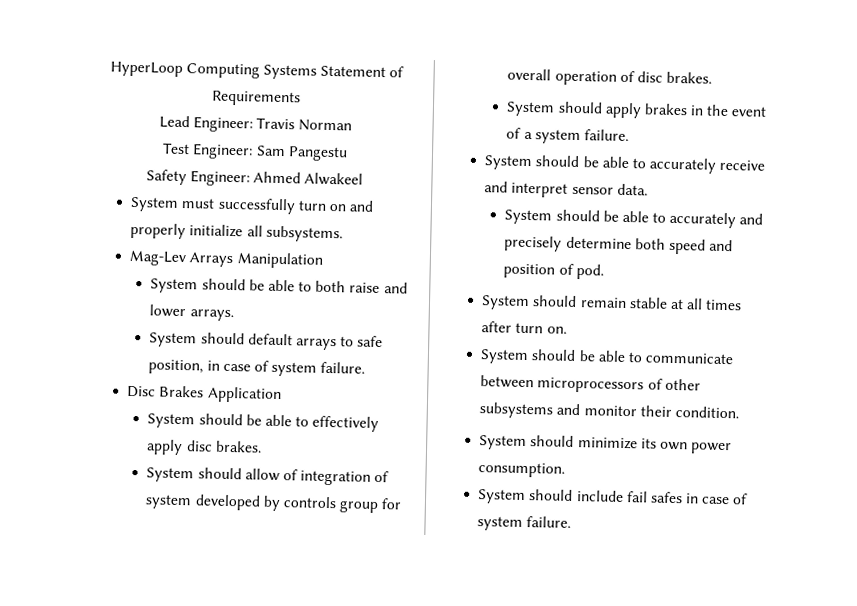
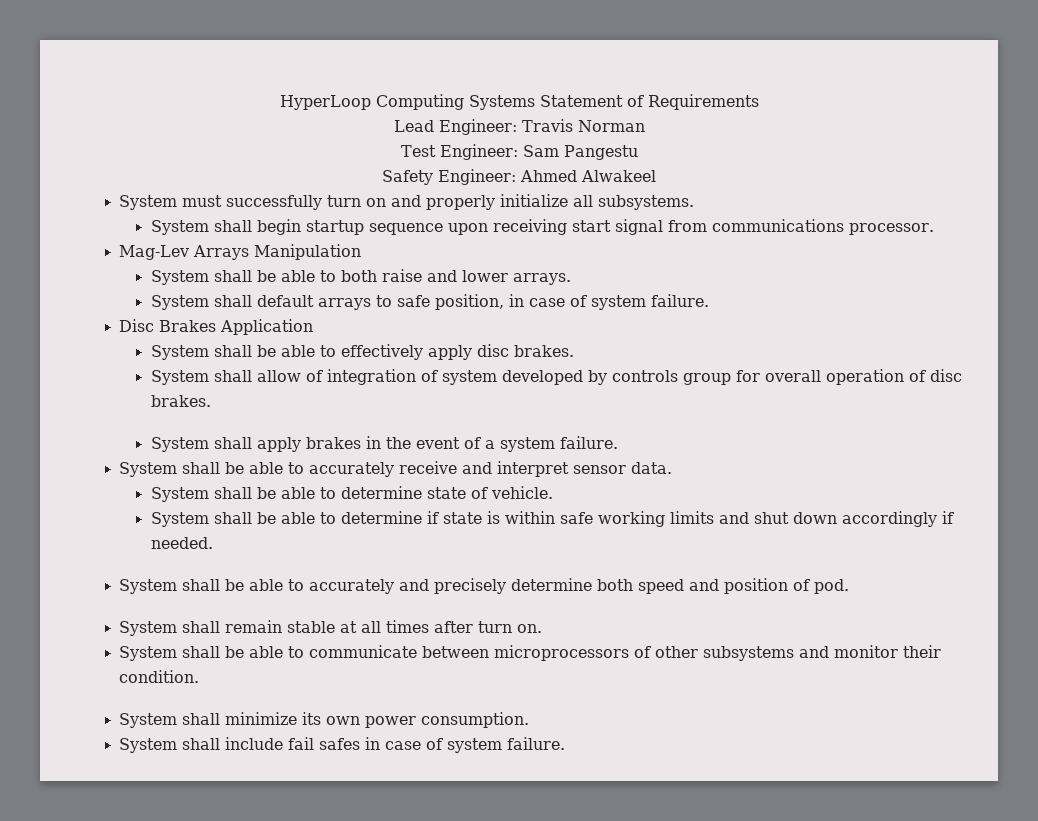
+ System shall begin startup sequence upon receiving start signal from communications processor.
- System should be able to both raise and lower arrays.
+ System shall be able to both raise and lower arrays.
- System should default arrays to safe position, in case of system failure.
+ System shall default arrays to safe position, in case of system failure.
- System should be able to effectively apply disc brakes.
+ System shall be able to effectively apply disc brakes.
- System should allow of integration of system developed by controls group for overall operation of disc brakes.
+ System shall allow of integration of system developed by controls group for overall operation of disc brakes.
- System should apply brakes in the event of a system failure.
+ System shall apply brakes in the event of a system failure.
- System should be able to accurately receive and interpret sensor data.
+ System shall be able to accurately receive and interpret sensor data.
- System should be able to accurately and precisely determine both speed and position of pod.
+ System shall be able to determine state of vehicle.
+ System shall be able to determine if state is within safe working limits and shut down accordingly if needed.
+ System shall be able to accurately and precisely determine both speed and position of pod.
- System should remain stable at all times after turn on.
+ System shall remain stable at all times after turn on.
- System should be able to communicate between microprocessors of other subsystems and monitor their condition.
+ System shall be able to communicate between microprocessors of other subsystems and monitor their condition.
- System should minimize its own power consumption.
+ System shall minimize its own power consumption.
- System should include fail safes in case of system failure.
+ System shall include fail safes in case of system failure.

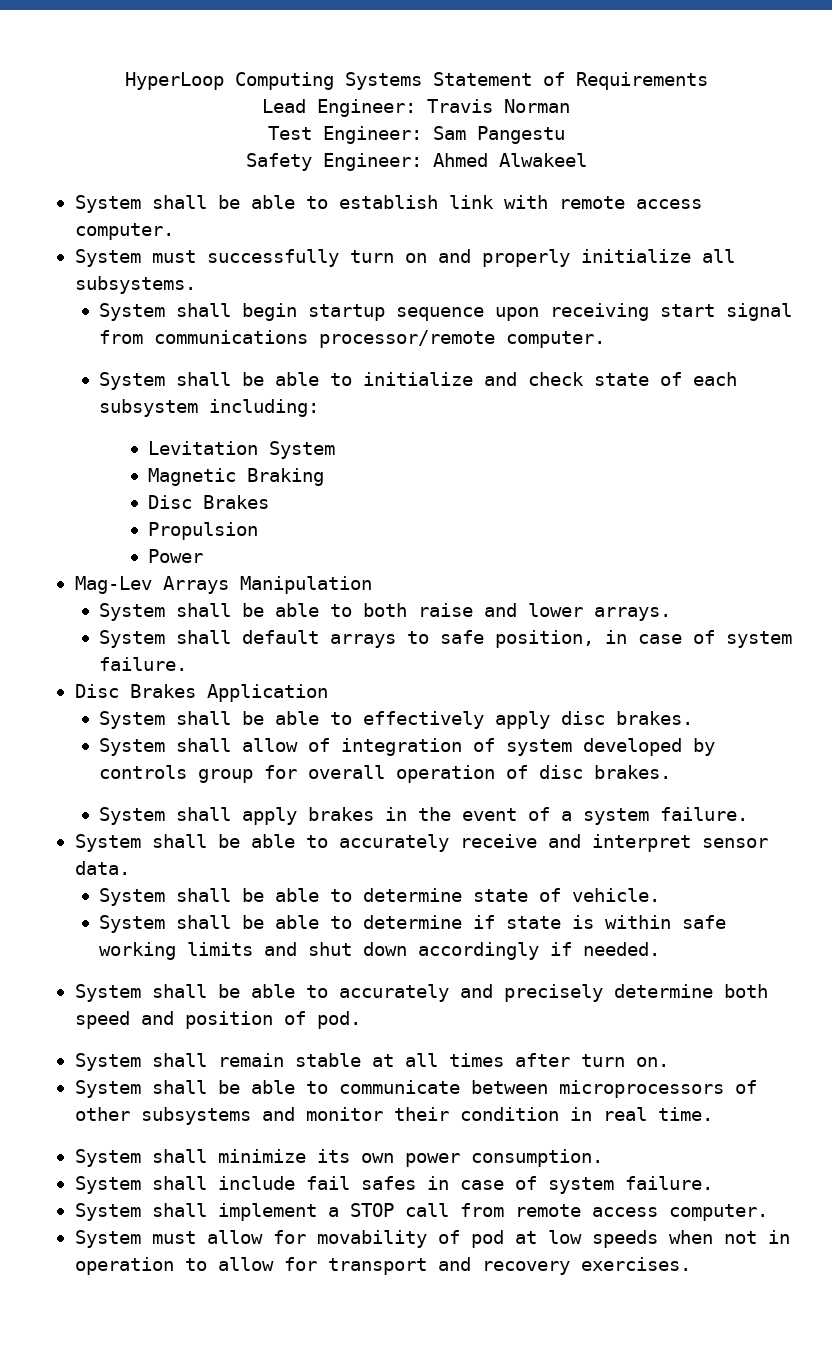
+ System shall be able to establish link with remote access computer.
- System shall begin startup sequence upon receiving start signal from communications processor.
+ System shall begin startup sequence upon receiving start signal from communications processor/remote computer.
+ System shall be able to initialize and check state of each subsystem including:
+ Levitation System
+ Magnetic Braking
+ Disc Brakes
+ Propulsion
+ Power
- System shall be able to communicate between microprocessors of other subsystems and monitor their condition.
+ System shall be able to communicate between microprocessors of other subsystems and monitor their condition in real time.
+ System shall implement a STOP call from remote access computer.
+ System must allow for movability of pod at low speeds when not in operation to allow for transport and recovery exercises.

